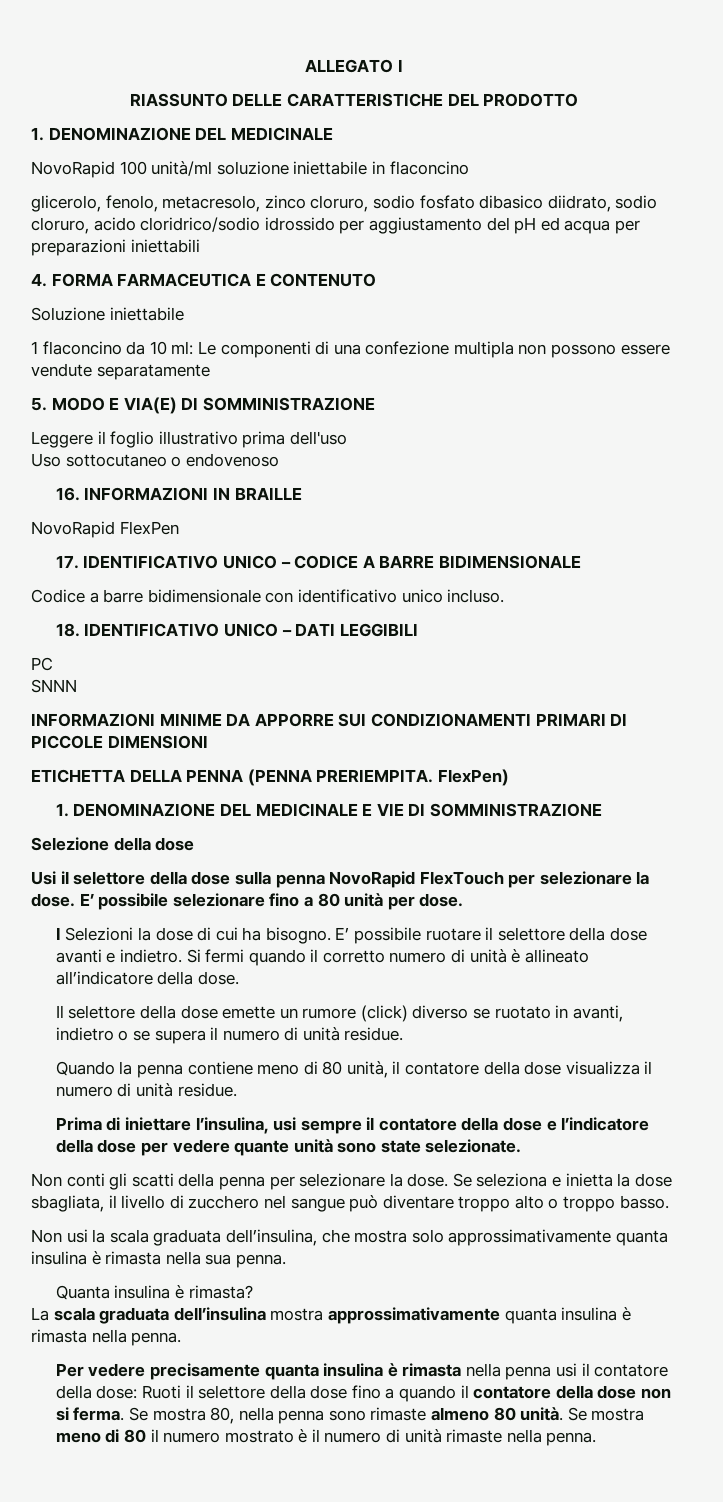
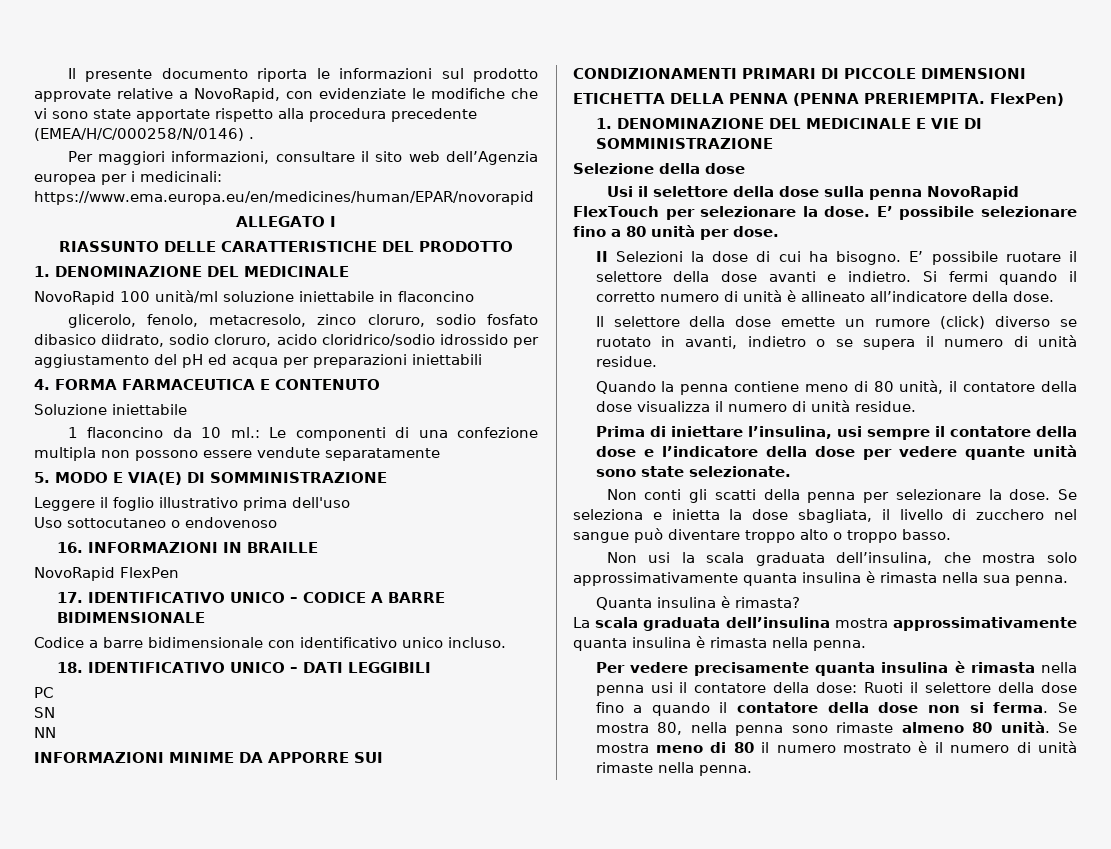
+ Il presente documento riporta le informazioni sul prodotto approvate relative a NovoRapid, con evidenziate le modifiche che vi sono state apportate rispetto alla procedura precedente (EMEA/H/C/000258/N/0146) .
+ Per maggiori informazioni, consultare il sito web dell’Agenzia europea per i medicinali: https://www.ema.europa.eu/en/medicines/human/EPAR/novorapid
- 1 flaconcino da 10 ml: Le componenti di una confezione multipla non possono essere vendute separatamente
+ 1 flaconcino da 10 ml.: Le componenti di una confezione multipla non possono essere vendute separatamente
- SNNN
+ SN
+ NN
- I Selezioni la dose di cui ha bisogno.
+ II Selezioni la dose di cui ha bisogno.

